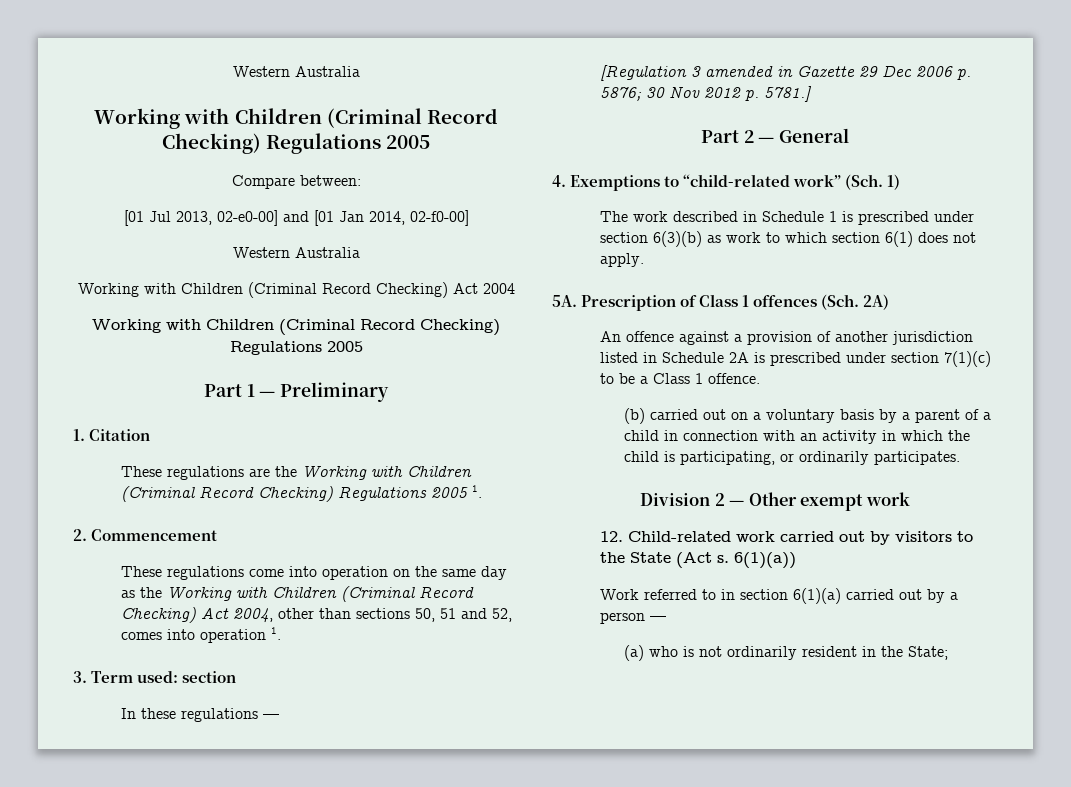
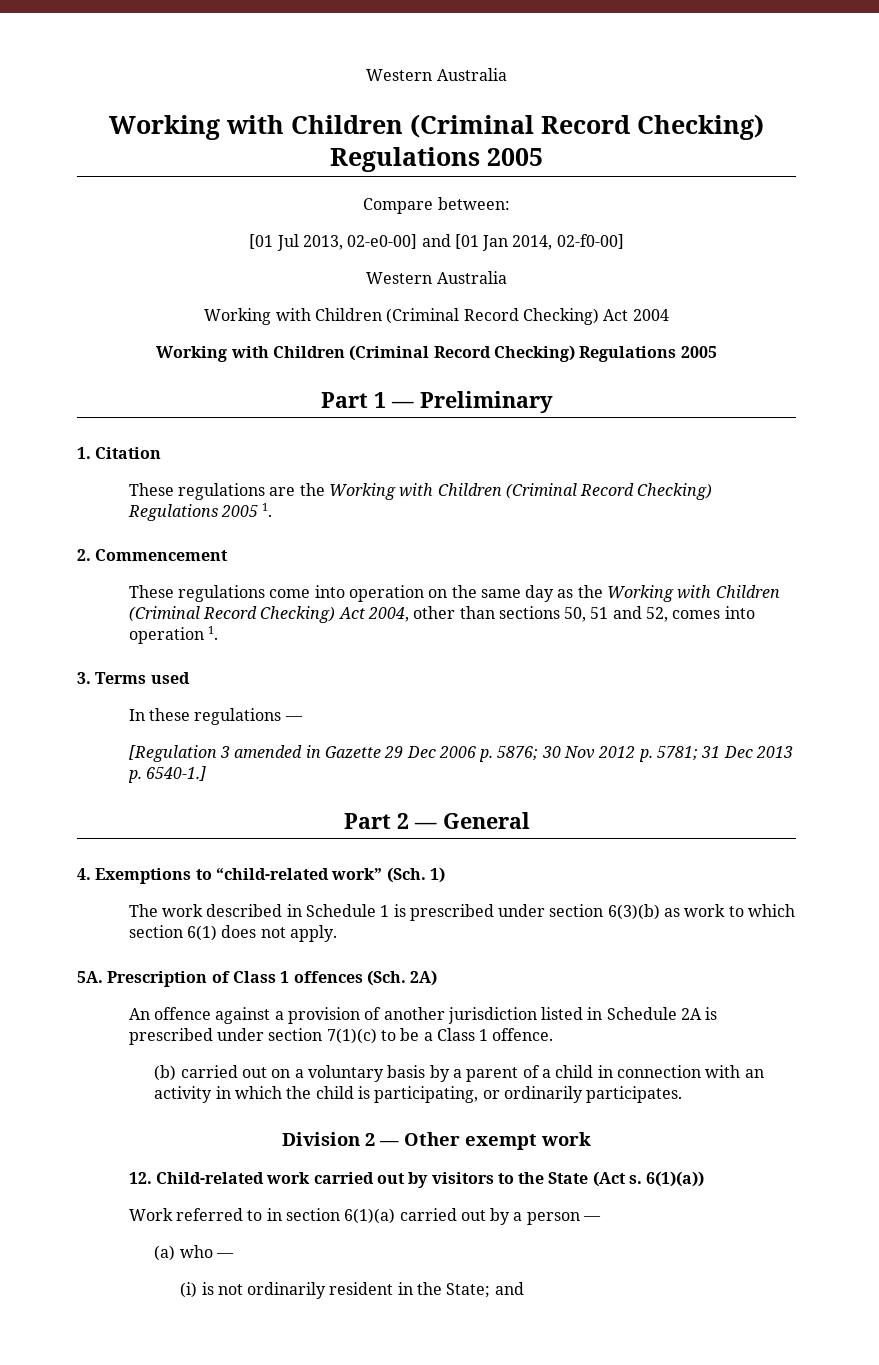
- 3. Term used: section
+ 3. Terms used
- [Regulation 3 amended in Gazette 29 Dec 2006 p. 5876; 30 Nov 2012 p. 5781.]
+ [Regulation 3 amended in Gazette 29 Dec 2006 p. 5876; 30 Nov 2012 p. 5781; 31 Dec 2013 p. 6540-1.]
- (a) who is not ordinarily resident in the State;
+ (a) who —
+ (i) is not ordinarily resident in the State; and

